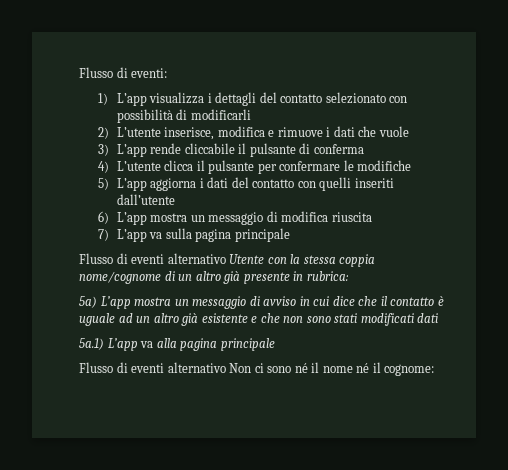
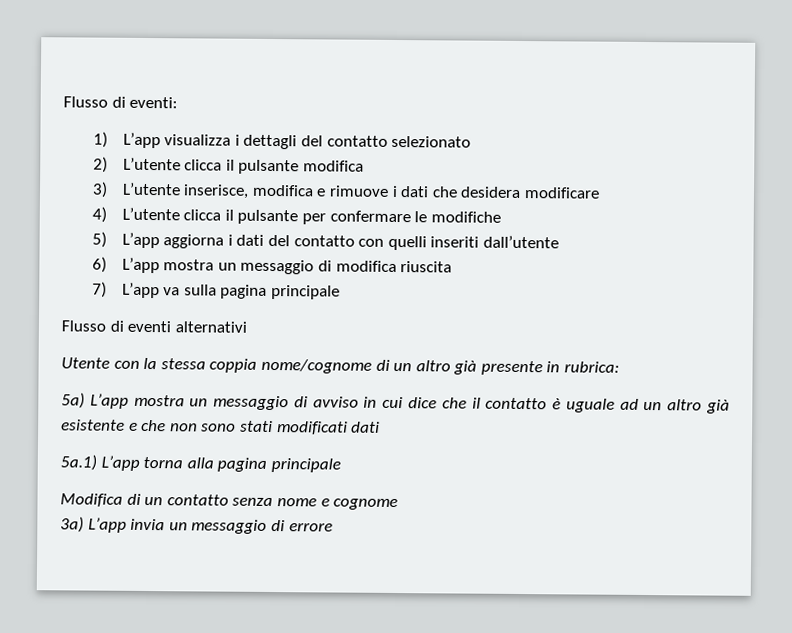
- 1) L’app visualizza i dettagli del contatto selezionato con possibilità di modificarli
- 2) L’utente inserisce, modifica e rimuove i dati che vuole
- 3) L’app rende cliccabile il pulsante di conferma
+ 1) L’app visualizza i dettagli del contatto selezionato
+ 2) L’utente clicca il pulsante modifica
+ 3) L’utente inserisce, modifica e rimuove i dati che desidera modificare
- Flusso di eventi alternativo Utente con la stessa coppia nome/cognome di un altro già presente in rubrica:
+ Flusso di eventi alternativi
+ Utente con la stessa coppia nome/cognome di un altro già presente in rubrica:
- 5a.1) L’app va alla pagina principale
+ 5a.1) L’app torna alla pagina principale
- Flusso di eventi alternativo Non ci sono né il nome né il cognome:
+ Modifica di un contatto senza nome e cognome
+ 3a) L’app invia un messaggio di errore

